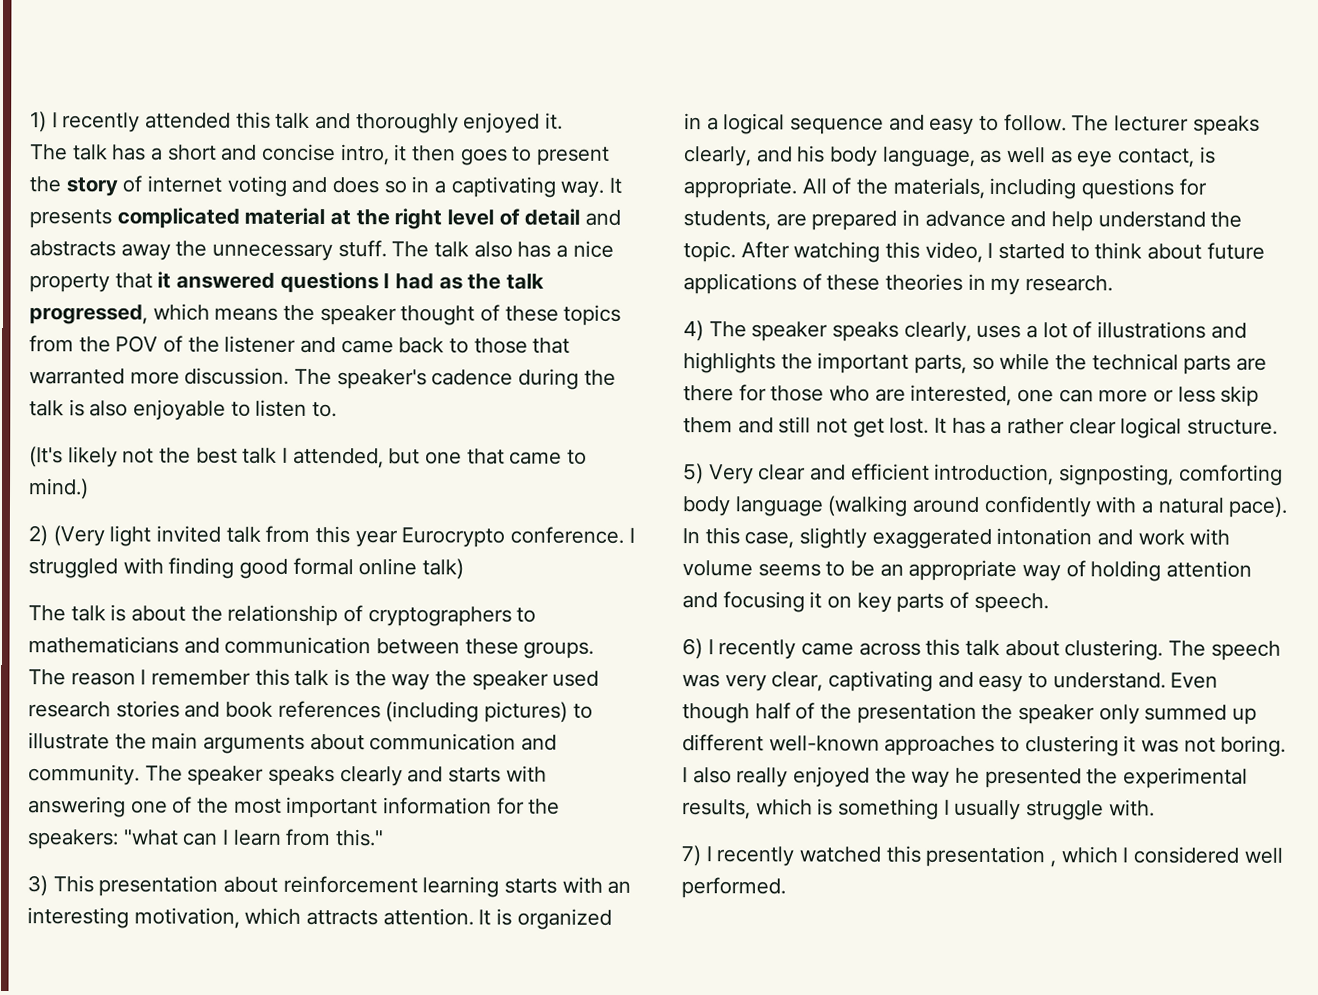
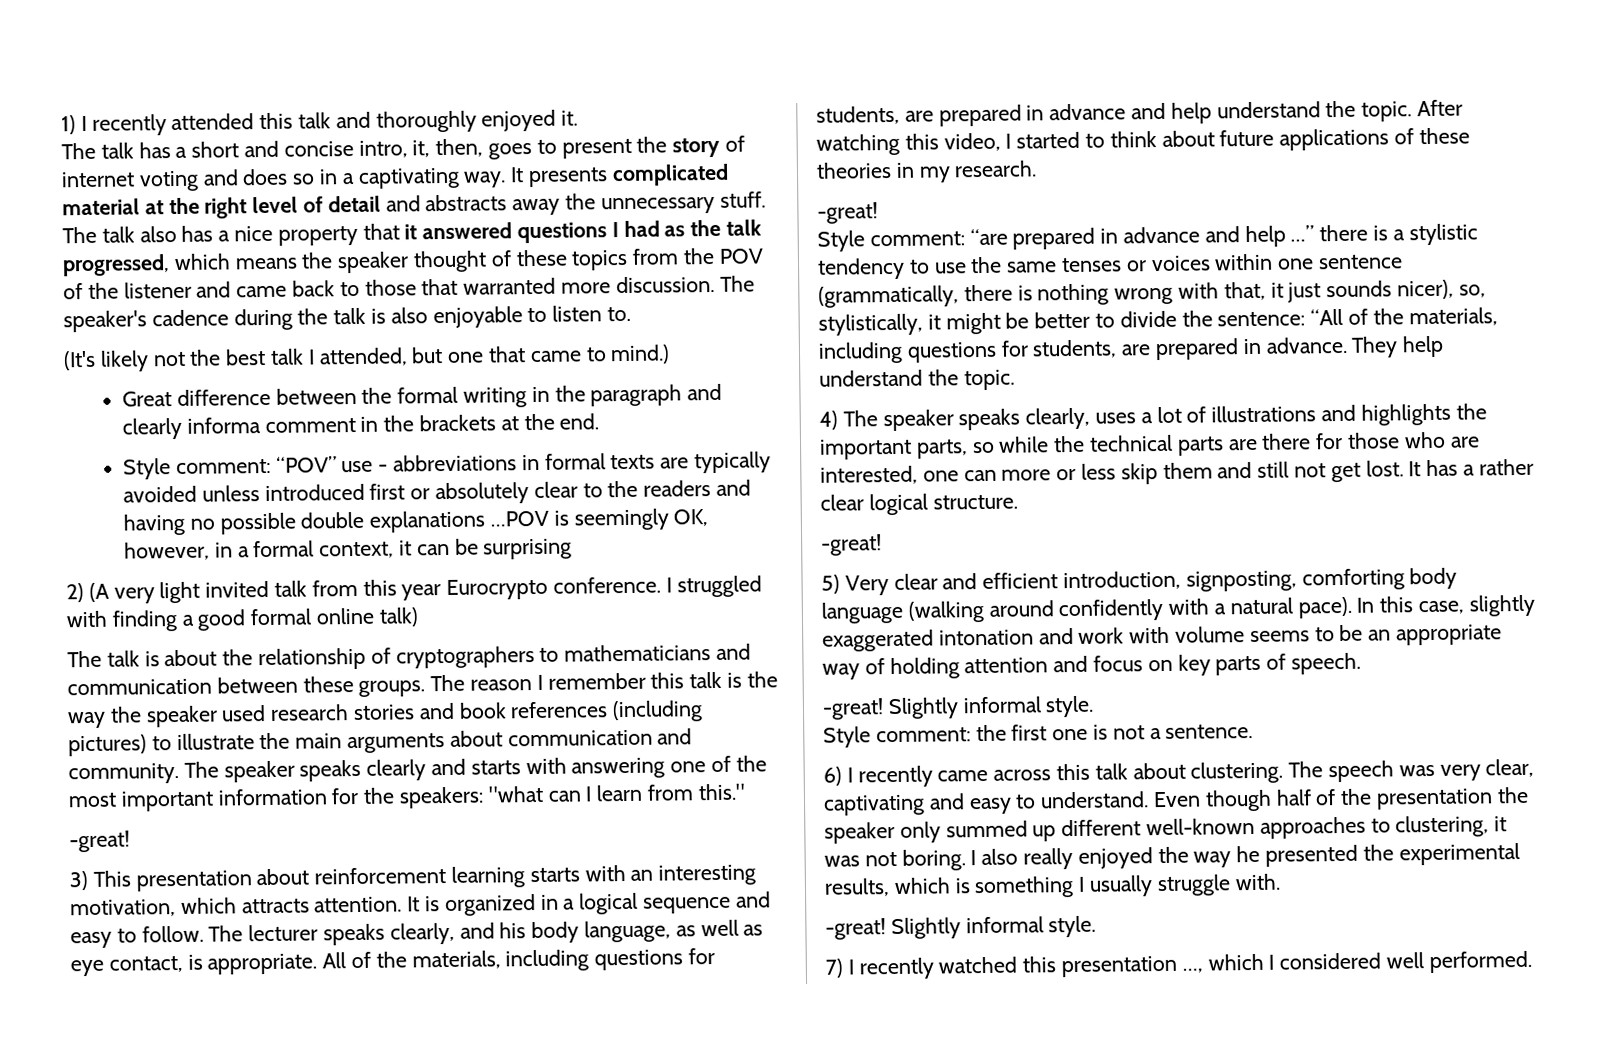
- The talk has a short and concise intro, it then goes to present the story of internet voting and does so in a captivating way.
+ The talk has a short and concise intro, it, then, goes to present the story of internet voting and does so in a captivating way.
+ Great difference between the formal writing in the paragraph and clearly informa comment in the brackets at the end.
+ Style comment: “POV” use - abbreviations in formal texts are typically avoided unless introduced first or absolutely clear to the readers and having no possible double explanations …POV is seemingly OK, however, in a formal context, it can be surprising
- 2) (Very light invited talk from this year Eurocrypto conference.
+ 2) (A very light invited talk from this year Eurocrypto conference.
- I struggled with finding good formal online talk)
+ I struggled with finding a good formal online talk)
  The speaker speaks clearly and starts with answering one of the most important information for the speakers: "what can I learn from this."
+ -great!
  After watching this video, I started to think about future applications of these theories in my research.
+ -great!
+ Style comment: “are prepared in advance and help …” there is a stylistic tendency to use the same tenses or voices within one sentence (grammatically, there is nothing wrong with that, it just sounds nicer), so, stylistically, it might be better to divide the sentence: “All of the materials, including questions for students, are prepared in advance. They help understand the topic.
  It has a rather clear logical structure.
+ -great!
- In this case, slightly exaggerated intonation and work with volume seems to be an appropriate way of holding attention and focusing it on key parts of speech.
+ In this case, slightly exaggerated intonation and work with volume seems to be an appropriate way of holding attention and focus on key parts of speech.
+ -great! Slightly informal style.
+ Style comment: the first one is not a sentence.
- Even though half of the presentation the speaker only summed up different well-known approaches to clustering it was not boring.
+ Even though half of the presentation the speaker only summed up different well-known approaches to clustering, it was not boring.
  I also really enjoyed the way he presented the experimental results, which is something I usually struggle with.
+ -great! Slightly informal style.
- 7) I recently watched this presentation , which I considered well performed.
+ 7) I recently watched this presentation …, which I considered well performed.

